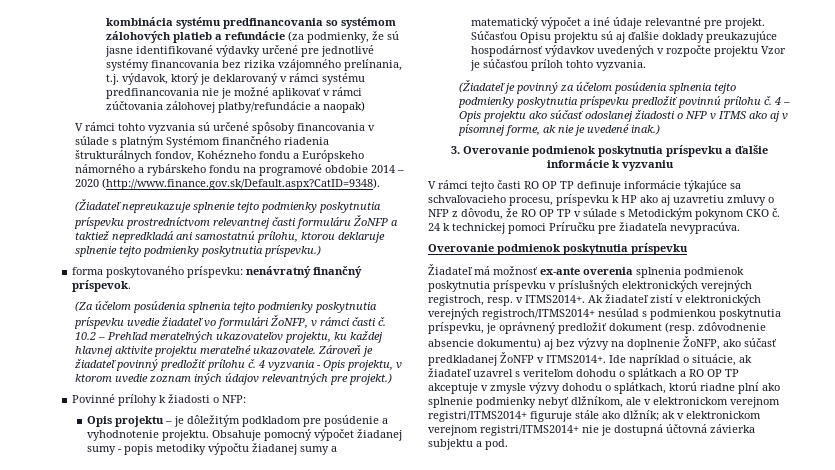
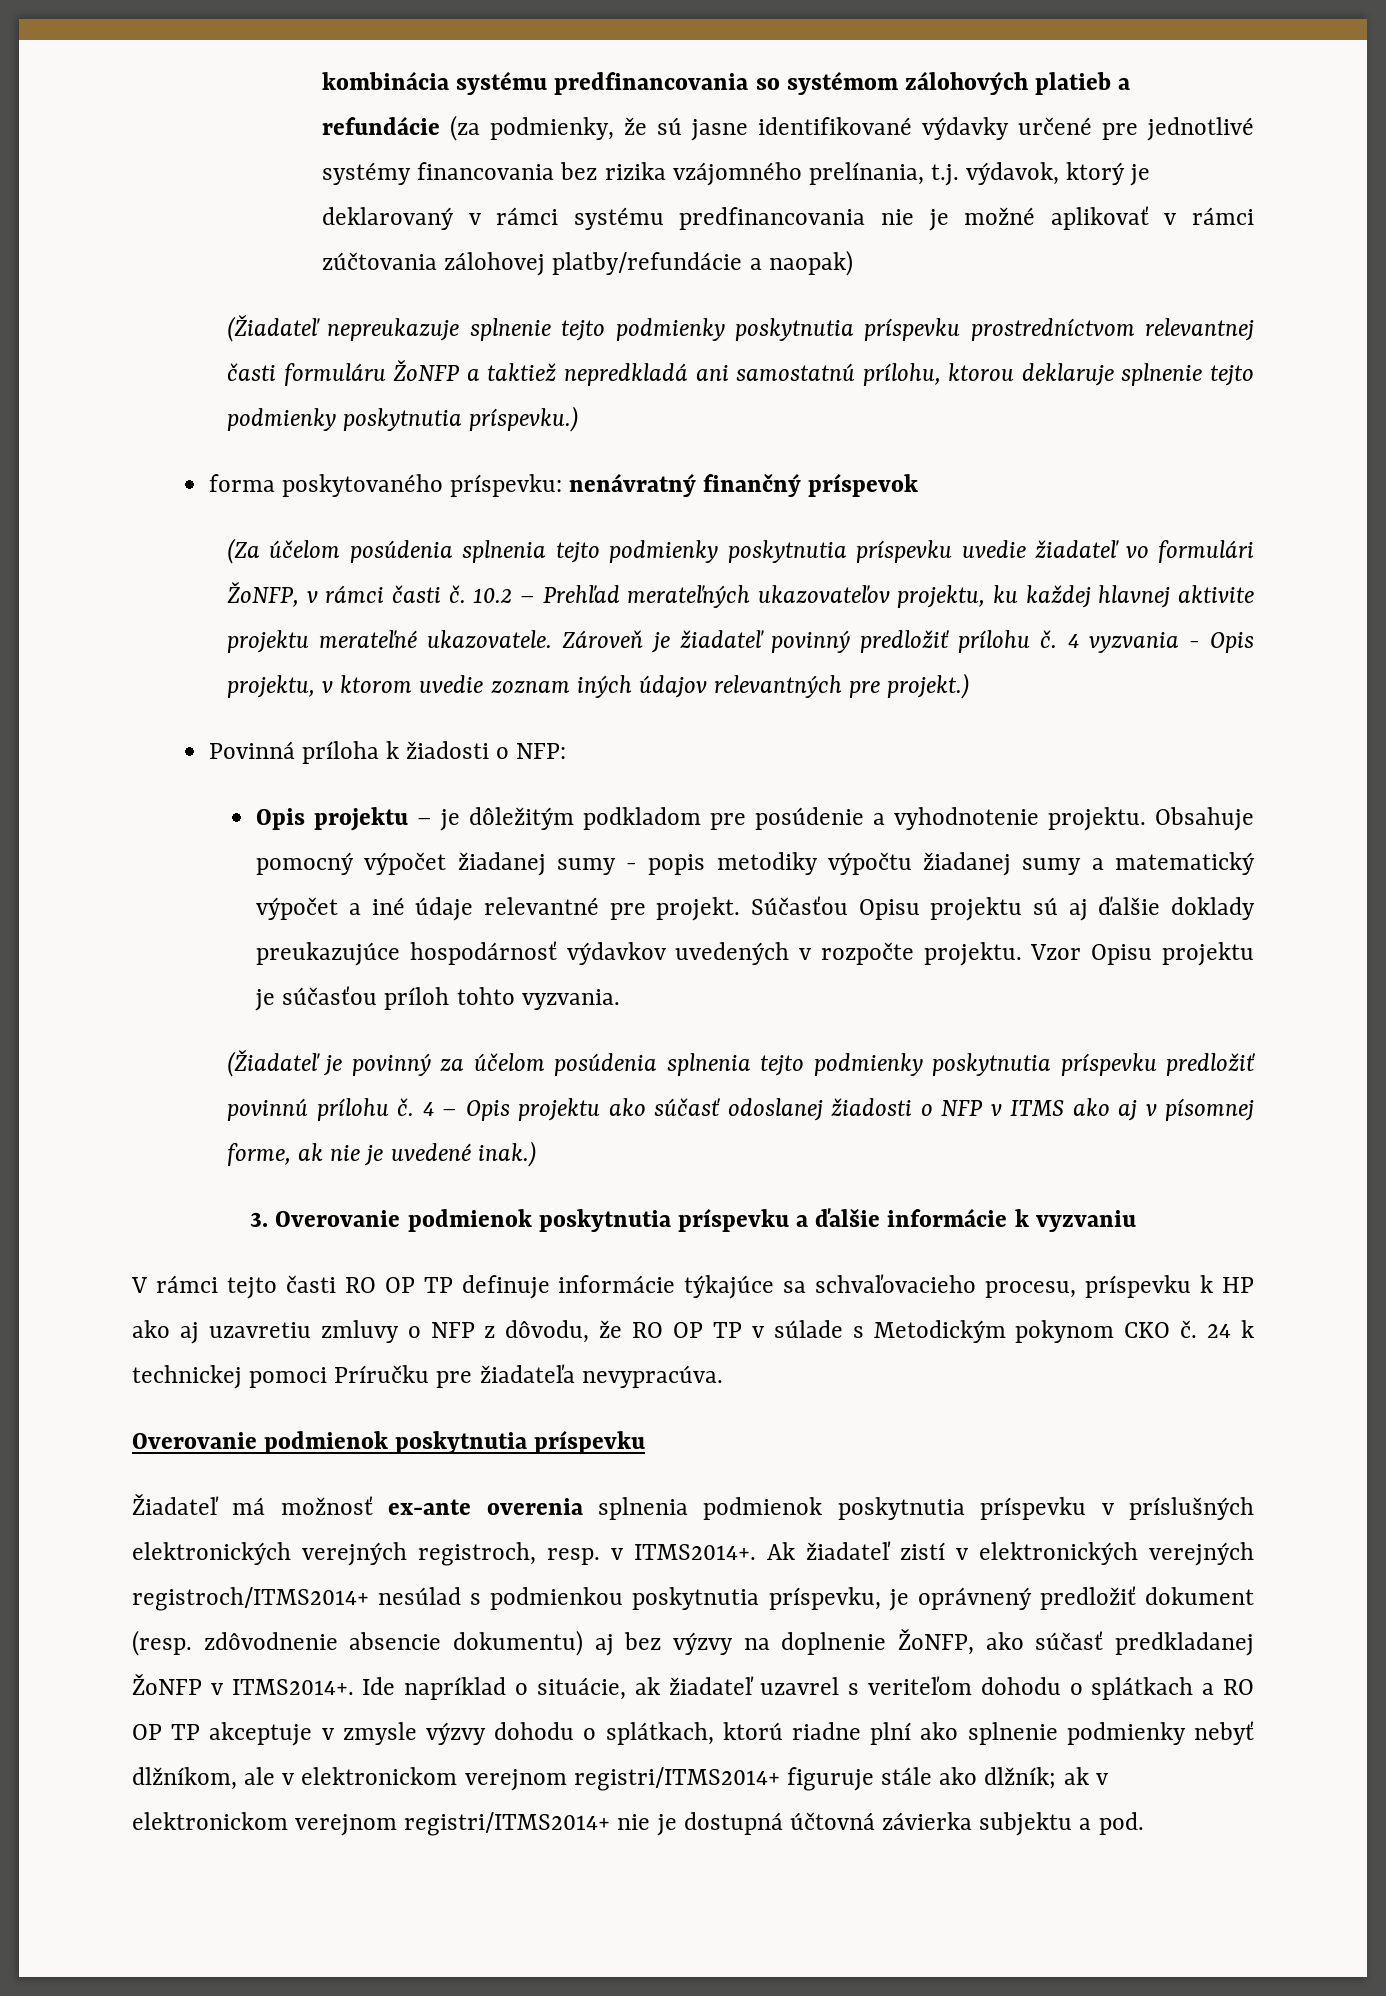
- V rámci tohto vyzvania sú určené spôsoby financovania v súlade s platným Systémom finančného riadenia štrukturálnych fondov, Kohézneho fondu a Európskeho námorného a rybárskeho fondu na programové obdobie 2014 – 2020 (http://www.finance.gov.sk/Default.aspx?CatID=9348).
- forma poskytovaného príspevku: nenávratný finančný príspevok.
+ forma poskytovaného príspevku: nenávratný finančný príspevok
- Povinné prílohy k žiadosti o NFP:
+ Povinná príloha k žiadosti o NFP:
- Súčasťou Opisu projektu sú aj ďalšie doklady preukazujúce hospodárnosť výdavkov uvedených v rozpočte projektu Vzor je súčasťou príloh tohto vyzvania.
+ Súčasťou Opisu projektu sú aj ďalšie doklady preukazujúce hospodárnosť výdavkov uvedených v rozpočte projektu. Vzor Opisu projektu je súčasťou príloh tohto vyzvania.

